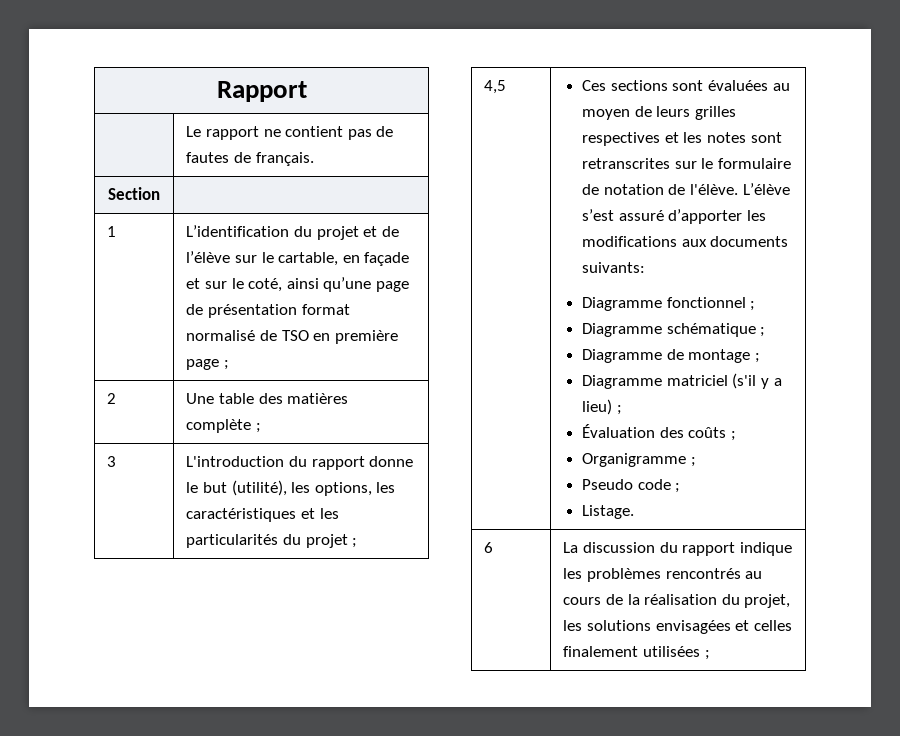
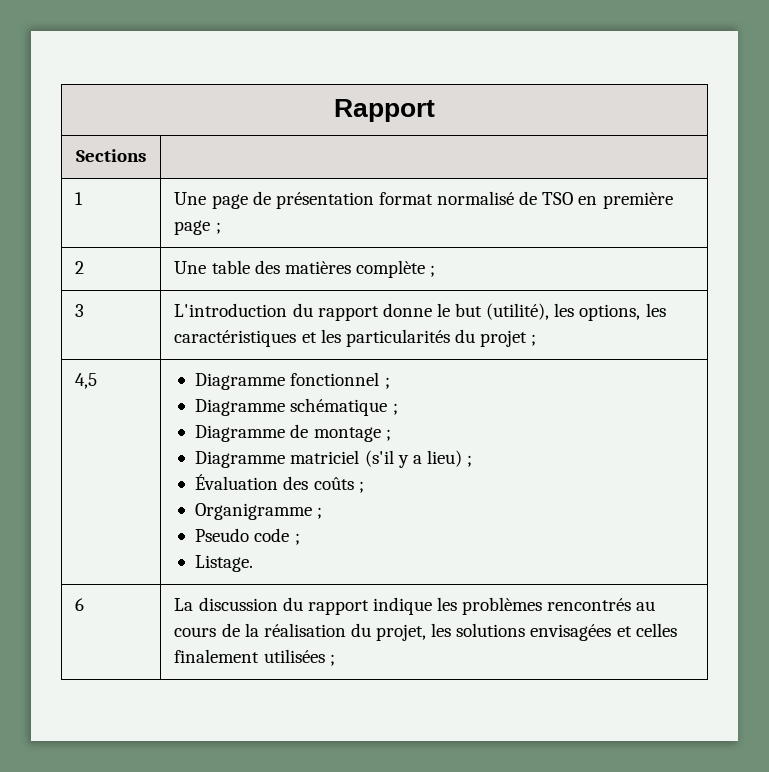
- | Le rapport ne contient pas de fautes de français.
- Section |
- 1 | L’identification du projet et de l’élève sur le cartable, en façade et sur le coté, ainsi qu’une page de présentation format normalisé de TSO en première page ;
+ Sections |
+ 1 | Une page de présentation format normalisé de TSO en première page ;
- Ces sections sont évaluées au moyen de leurs grilles respectives et les notes sont retranscrites sur le formulaire de notation de l'élève. L’élève s’est assuré d’apporter les modifications aux documents suivants:

